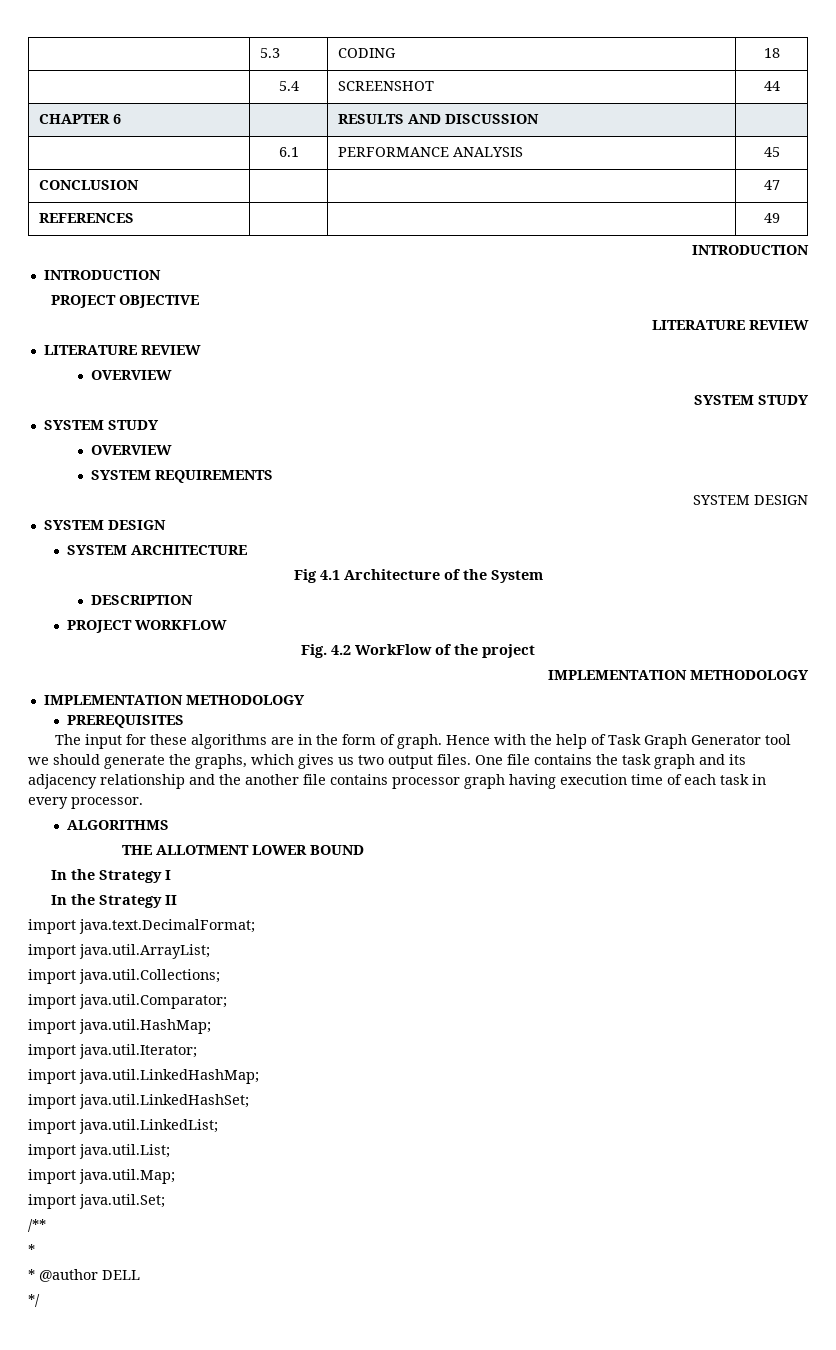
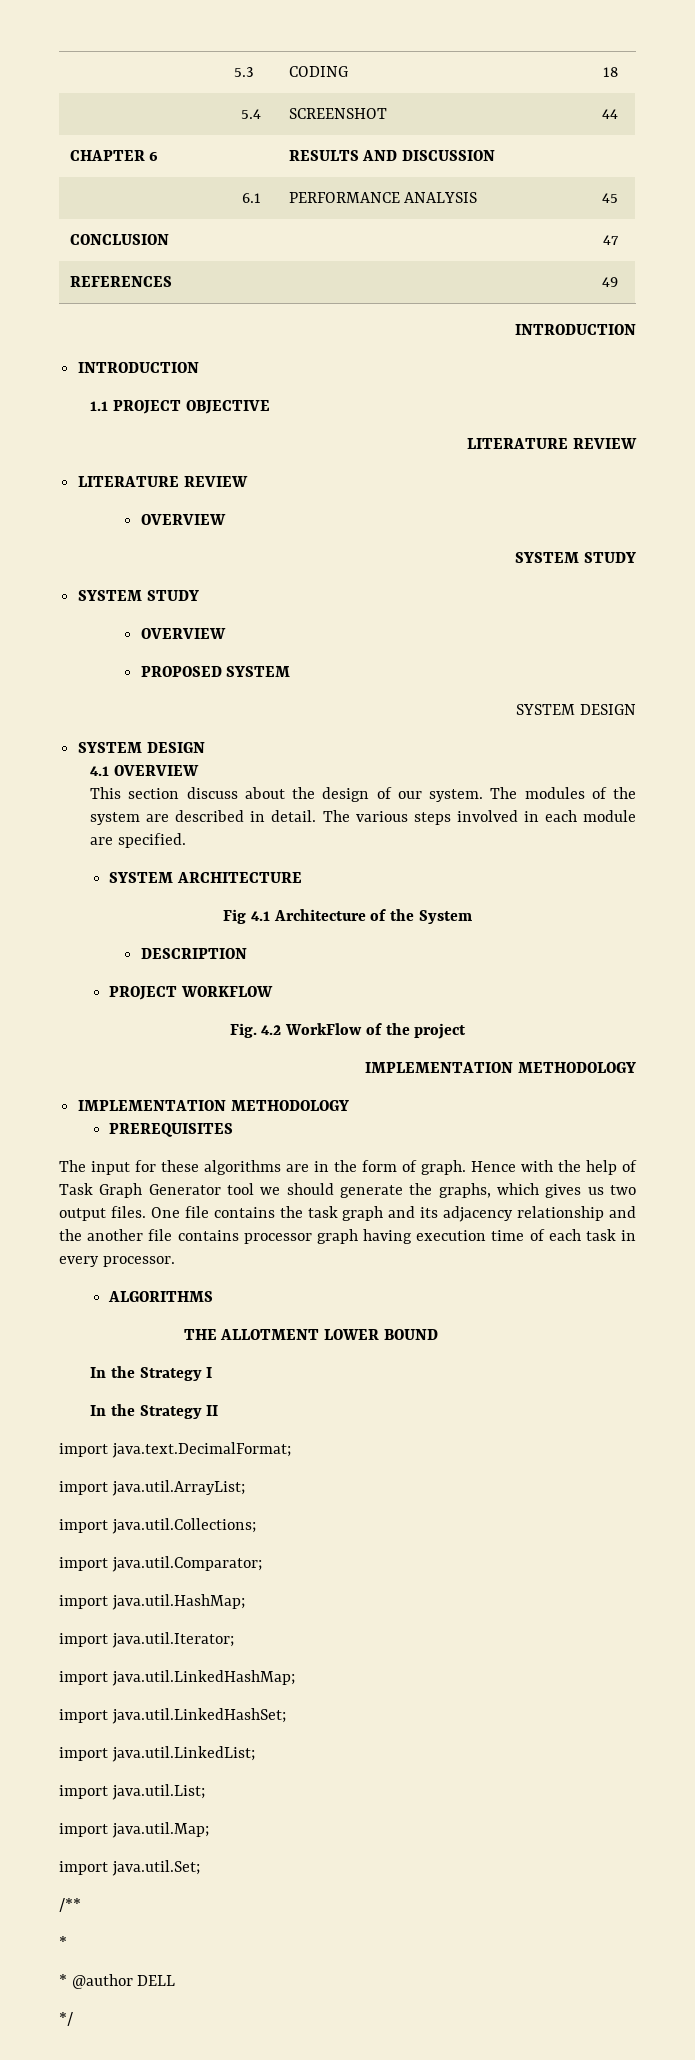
- PROJECT OBJECTIVE
+ 1.1 PROJECT OBJECTIVE
- SYSTEM REQUIREMENTS
+ PROPOSED SYSTEM
+ 4.1 OVERVIEW
+ This section discuss about the design of our system. The modules of the system are described in detail. The various steps involved in each module are specified.

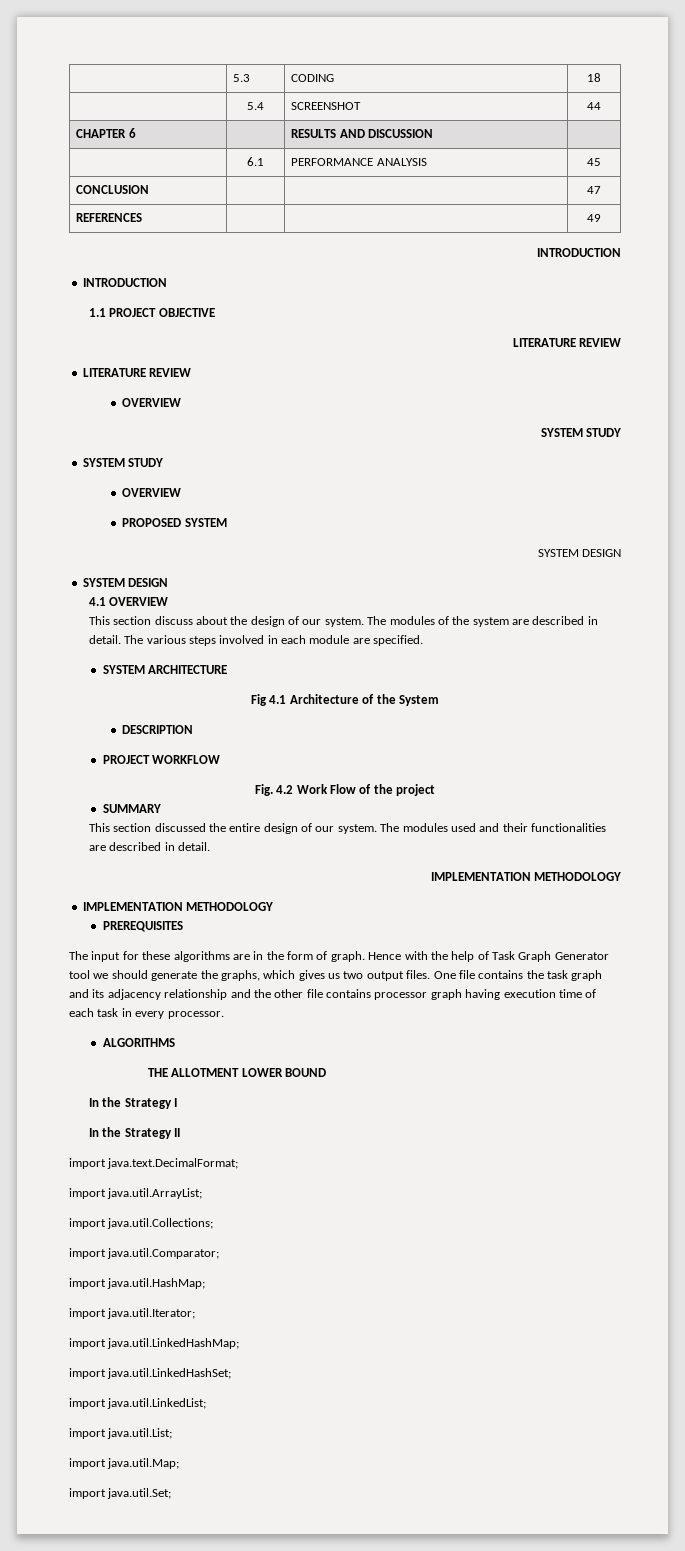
- Fig. 4.2 WorkFlow of the project
+ Fig. 4.2 Work Flow of the project
+ SUMMARY
+ This section discussed the entire design of our system. The modules used and their functionalities are described in detail.
- One file contains the task graph and its adjacency relationship and the another file contains processor graph having execution time of each task in every processor.
+ One file contains the task graph and its adjacency relationship and the other file contains processor graph having execution time of each task in every processor.
- /**
- *
- * @author DELL
- */

